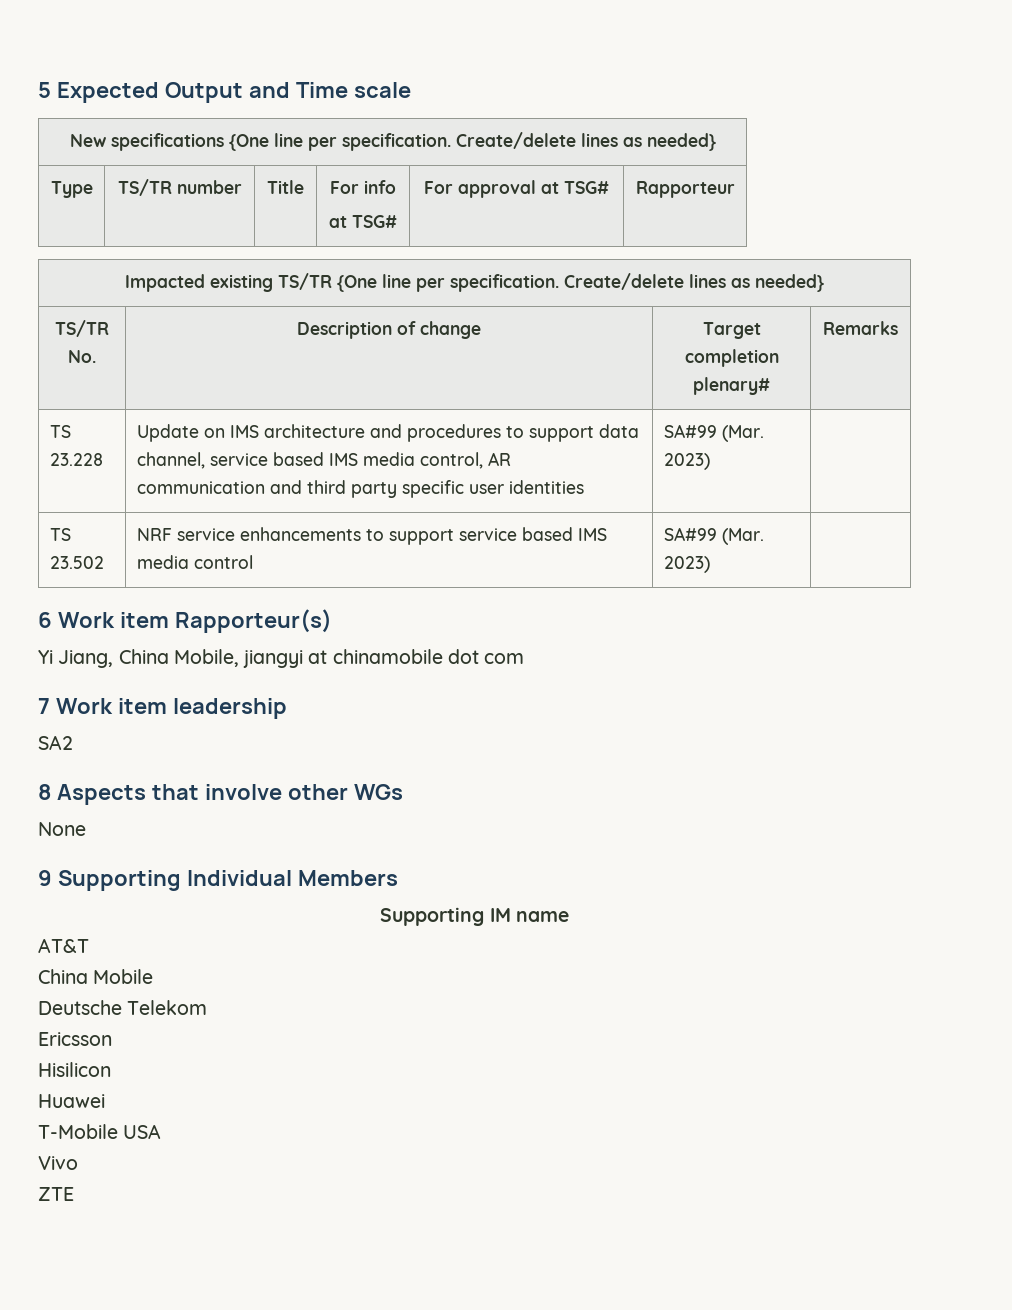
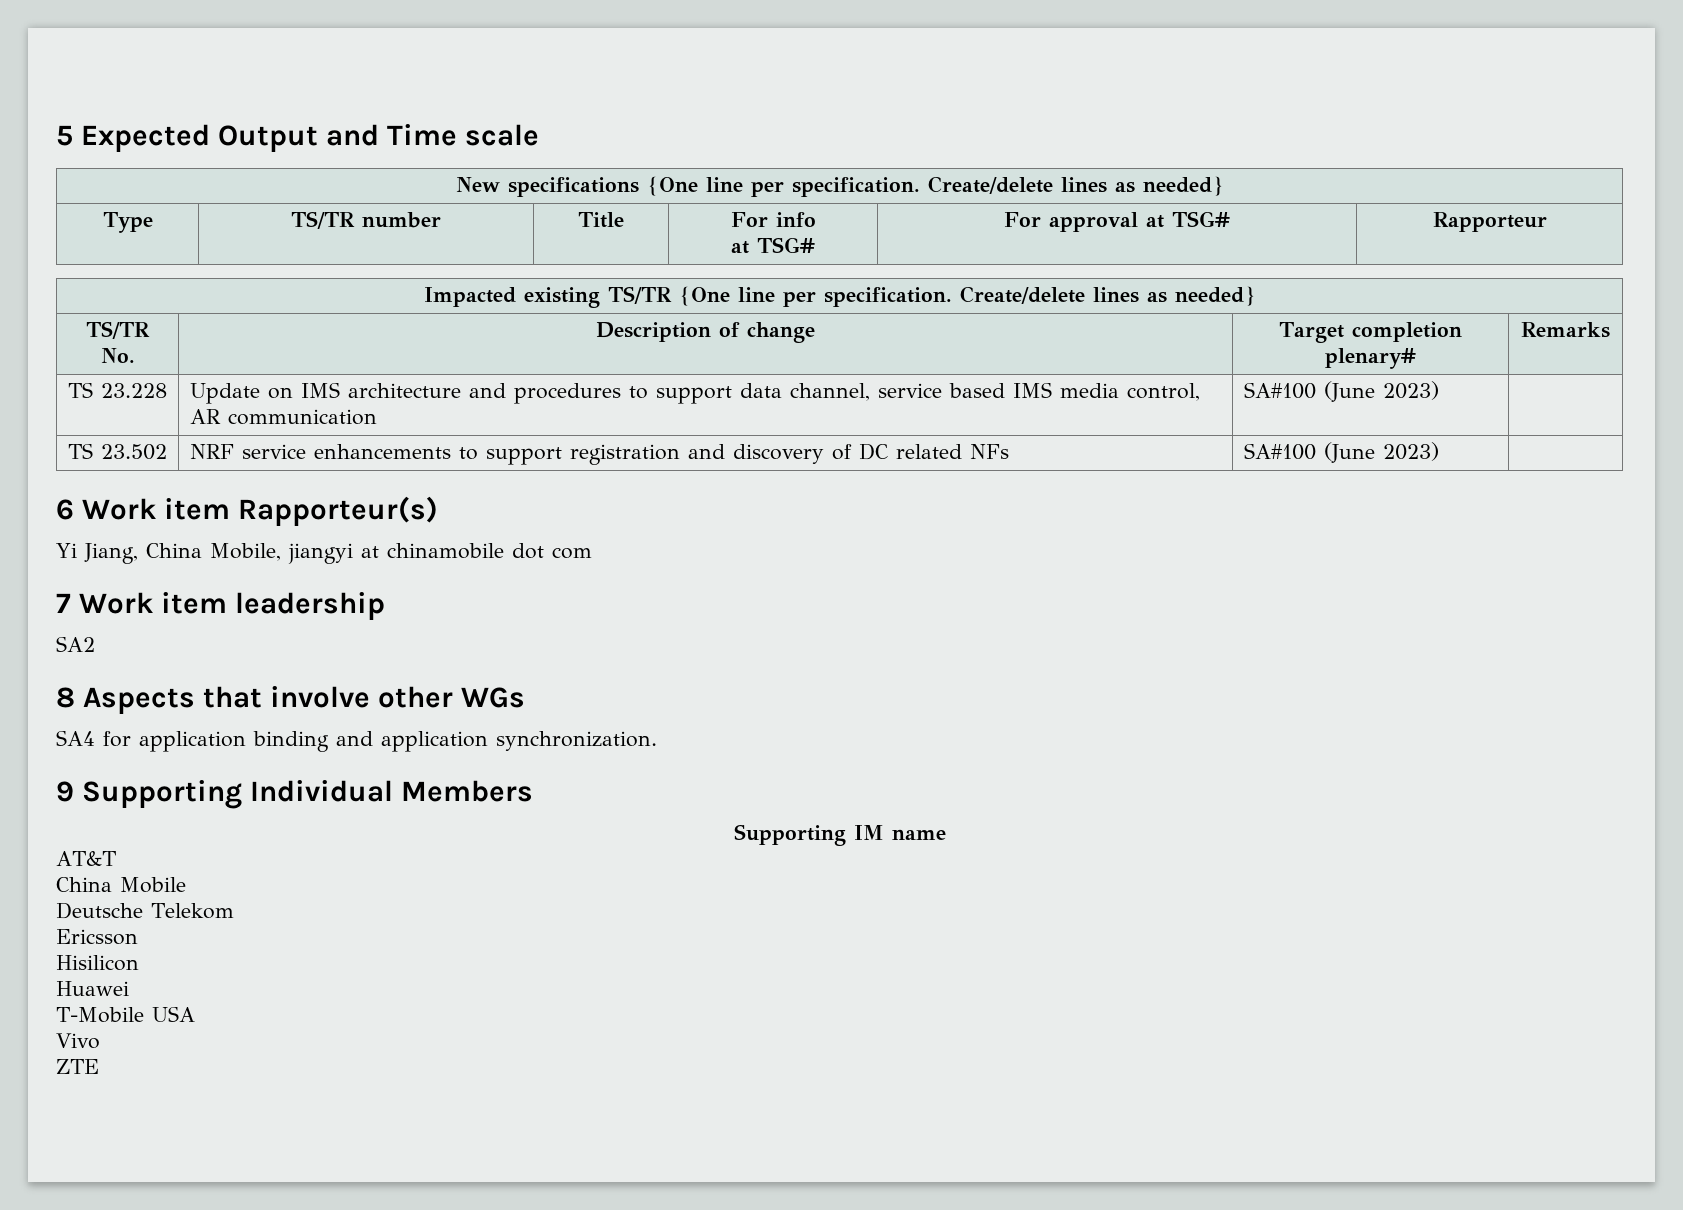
- TS 23.228 | Update on IMS architecture and procedures to support data channel, service based IMS media control, AR communication and third party specific user identities | SA#99 (Mar. 2023) |
+ TS 23.228 | Update on IMS architecture and procedures to support data channel, service based IMS media control, AR communication | SA#100 (June 2023) |
- TS 23.502 | NRF service enhancements to support service based IMS media control | SA#99 (Mar. 2023) |
+ TS 23.502 | NRF service enhancements to support registration and discovery of DC related NFs | SA#100 (June 2023) |
- None
+ SA4 for application binding and application synchronization.

